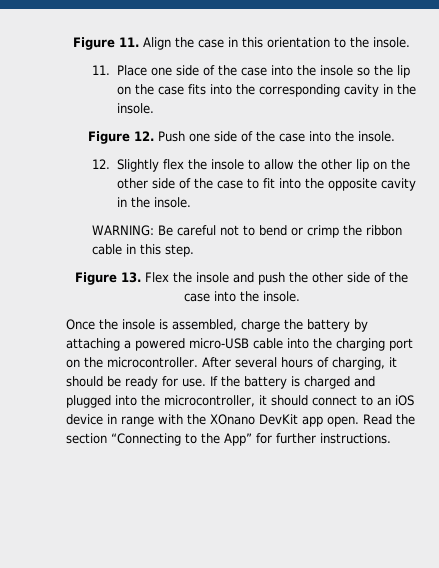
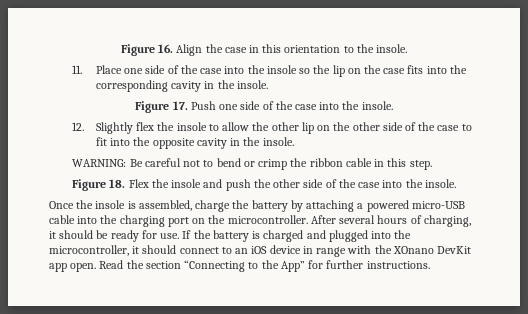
- Figure 11. Align the case in this orientation to the insole.
+ Figure 16. Align the case in this orientation to the insole.
- Figure 12. Push one side of the case into the insole.
+ Figure 17. Push one side of the case into the insole.
- Figure 13. Flex the insole and push the other side of the case into the insole.
+ Figure 18. Flex the insole and push the other side of the case into the insole.

